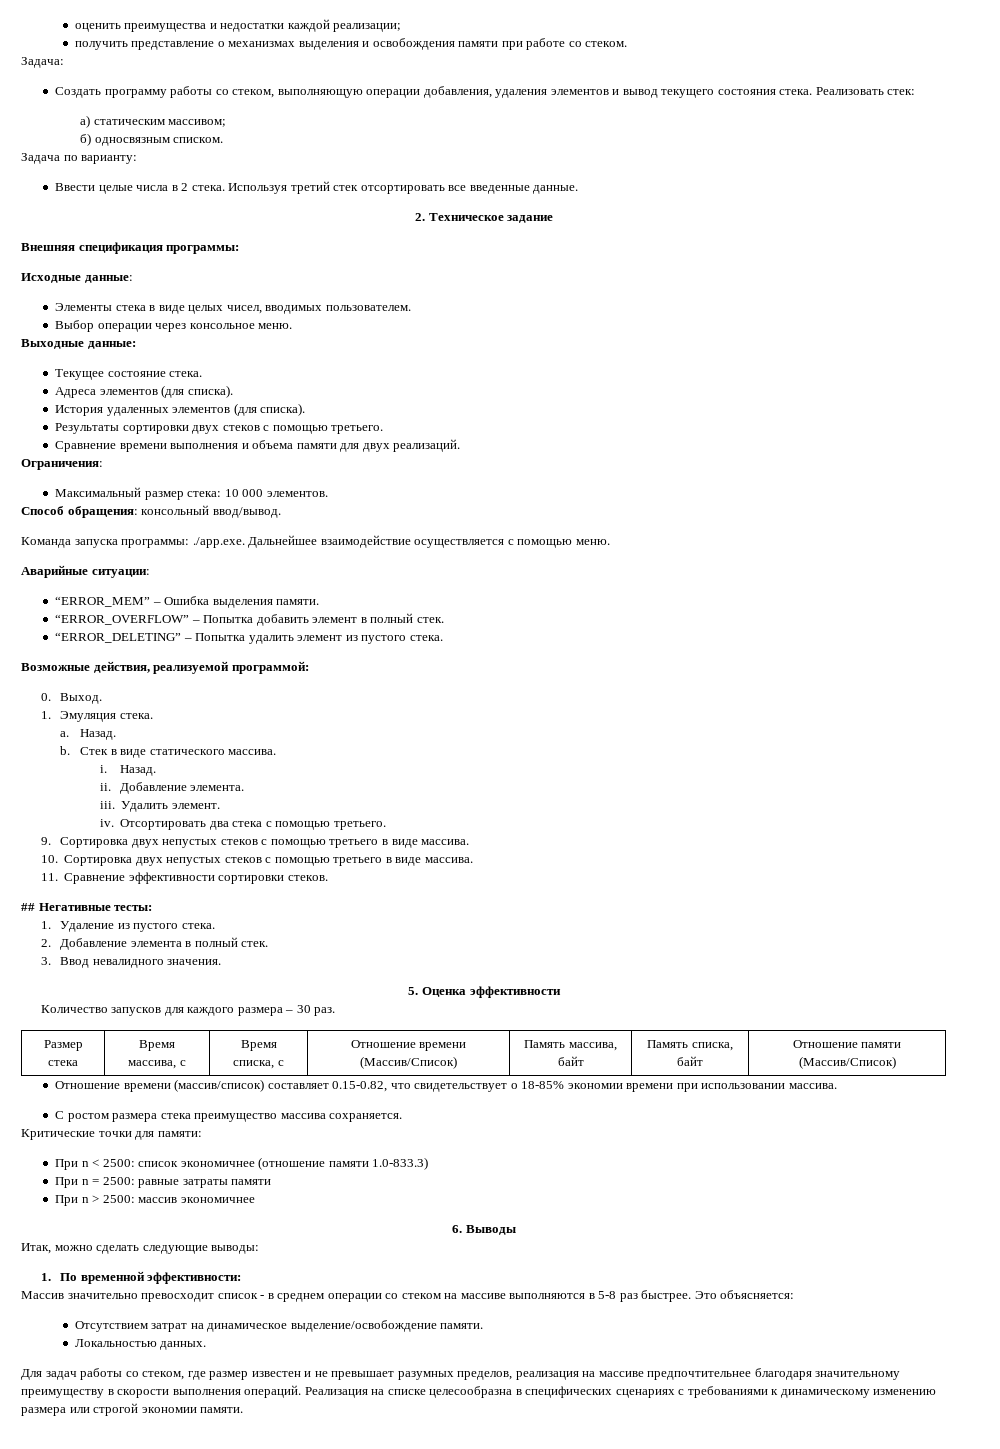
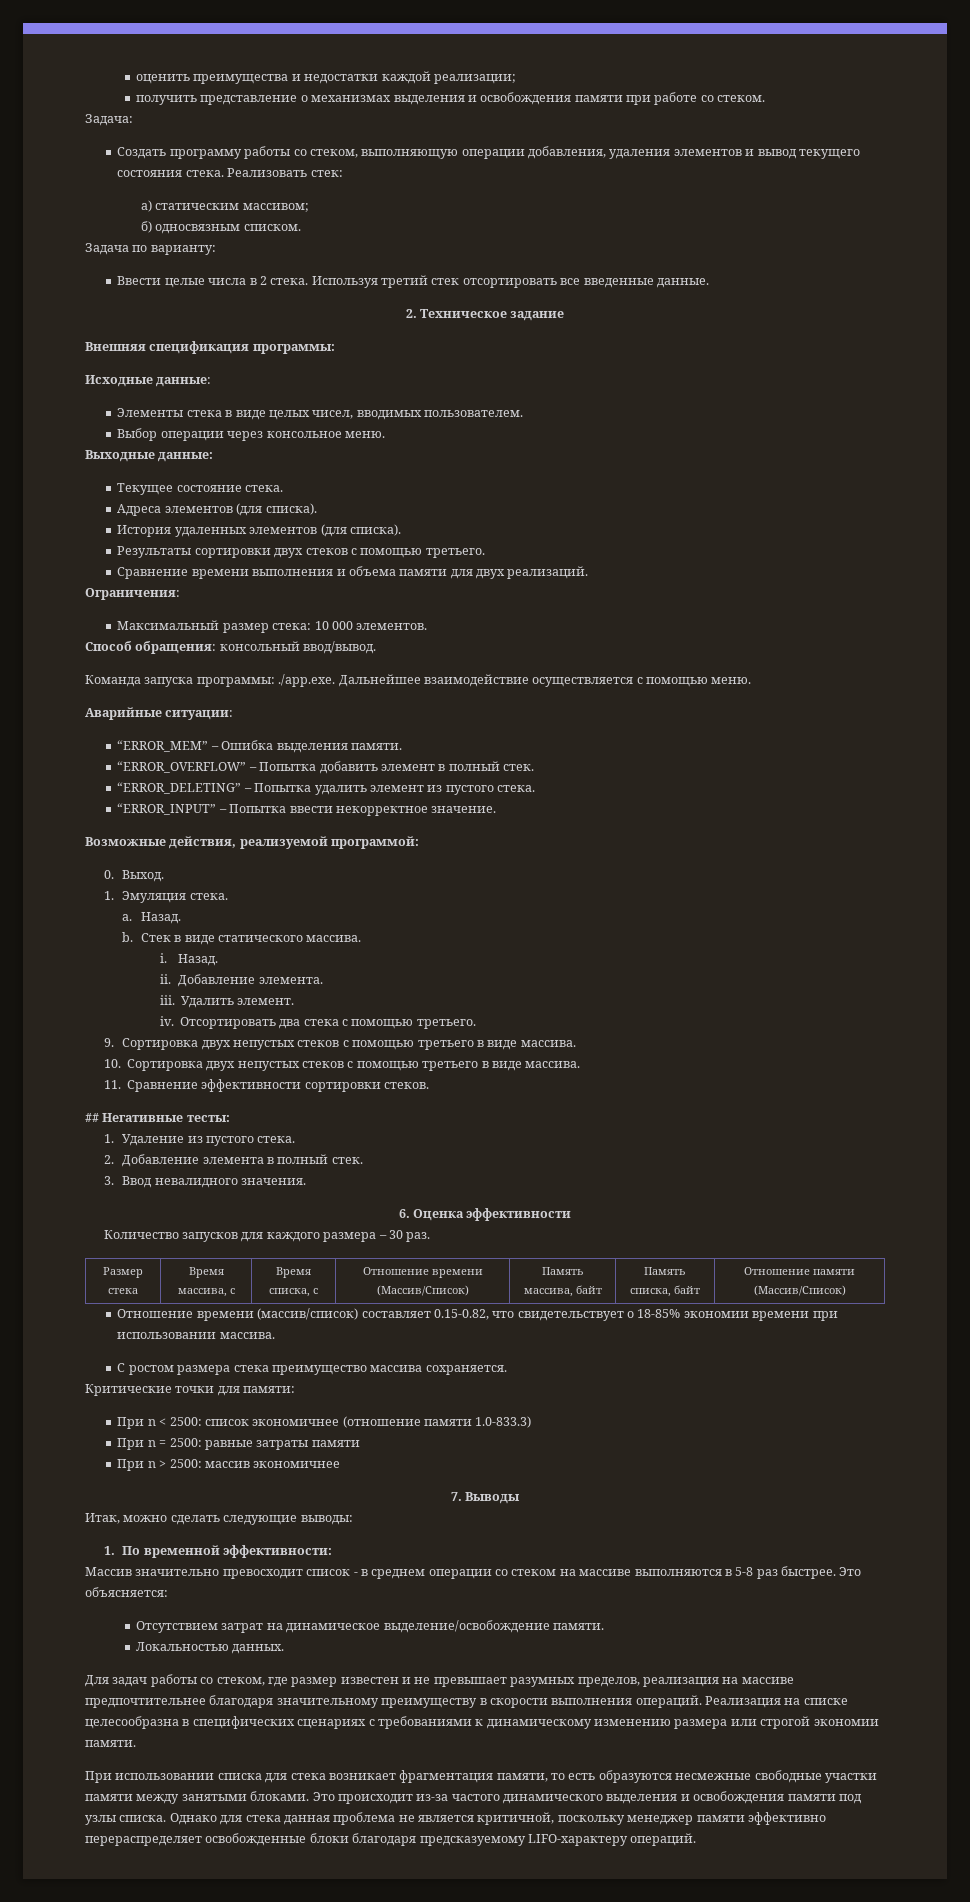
+ “ERROR_INPUT” – Попытка ввести некорректное значение.
- 5. Оценка эффективности
+ 6. Оценка эффективности
- 6. Выводы
+ 7. Выводы
+ При использовании списка для стека возникает фрагментация памяти, то есть образуются несмежные свободные участки памяти между занятыми блоками. Это происходит из-за частого динамического выделения и освобождения памяти под узлы списка. Однако для стека данная проблема не является критичной, поскольку менеджер памяти эффективно перераспределяет освобожденные блоки благодаря предсказуемому LIFO-характеру операций.

